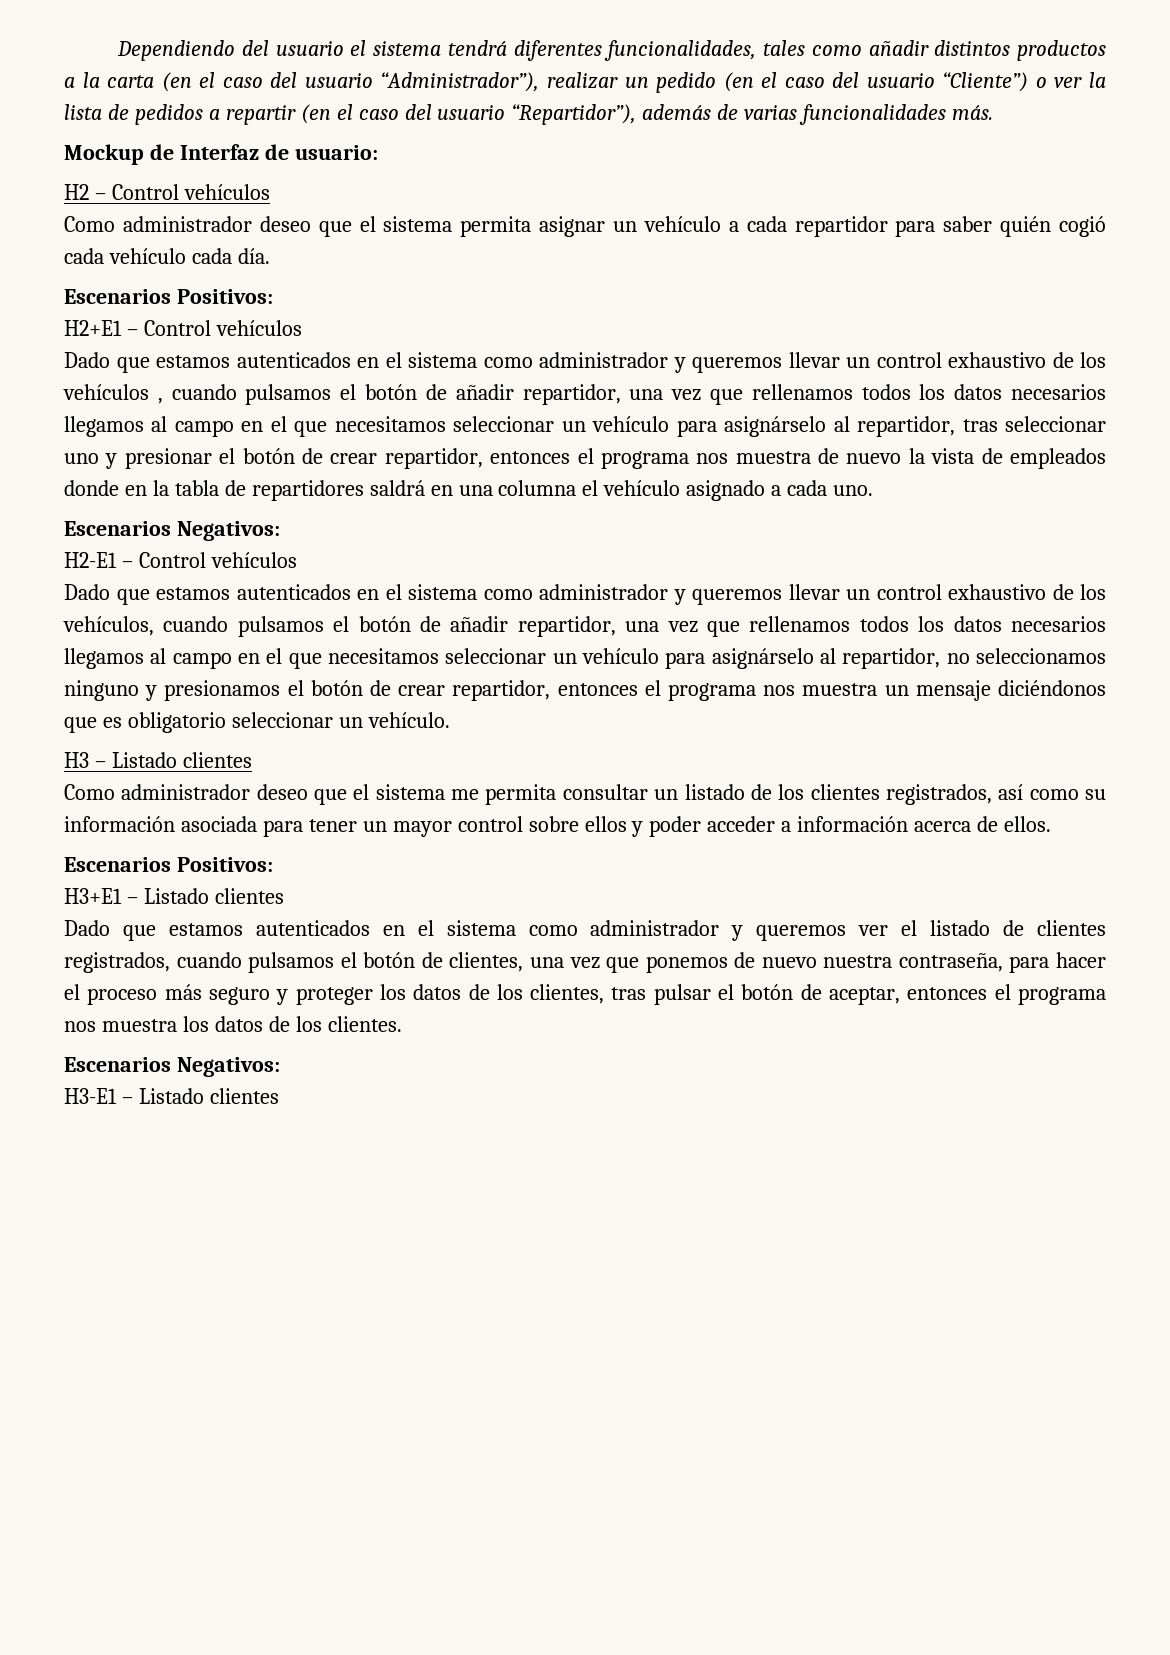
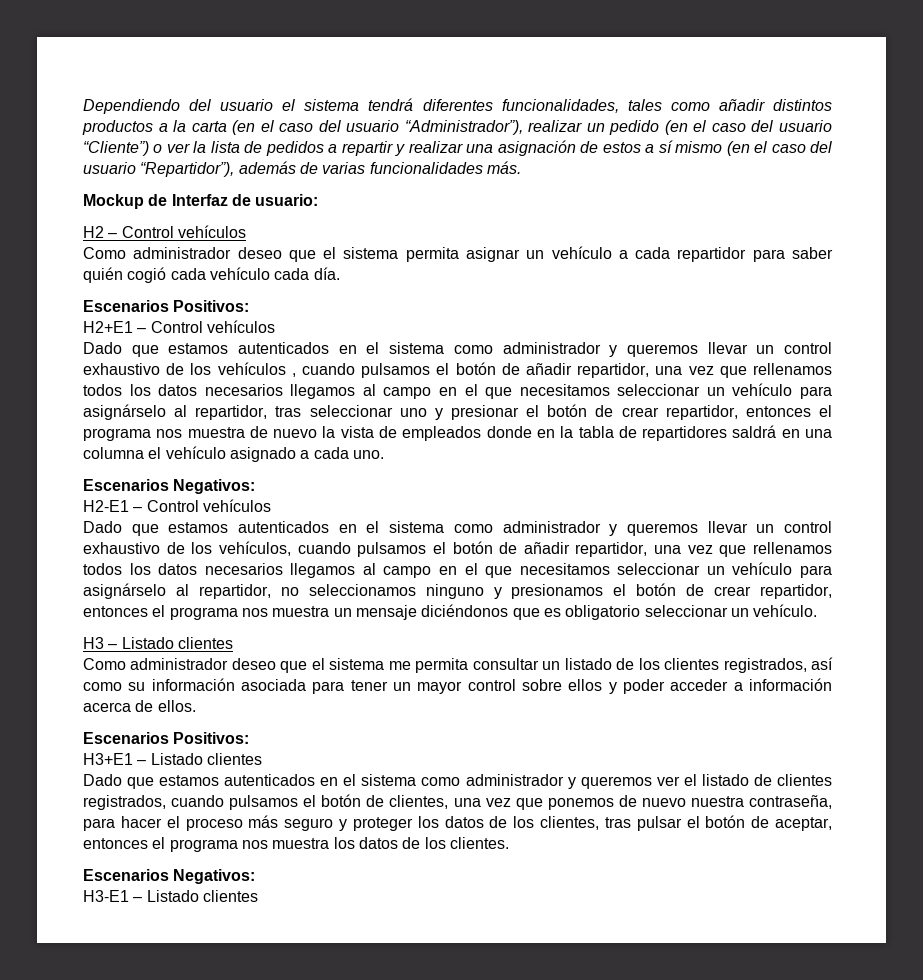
- Dependiendo del usuario el sistema tendrá diferentes funcionalidades, tales como añadir distintos productos a la carta (en el caso del usuario “Administrador”), realizar un pedido (en el caso del usuario “Cliente”) o ver la lista de pedidos a repartir (en el caso del usuario “Repartidor”), además de varias funcionalidades más.
+ Dependiendo del usuario el sistema tendrá diferentes funcionalidades, tales como añadir distintos productos a la carta (en el caso del usuario “Administrador”), realizar un pedido (en el caso del usuario “Cliente”) o ver la lista de pedidos a repartir y realizar una asignación de estos a sí mismo (en el caso del usuario “Repartidor”), además de varias funcionalidades más.

